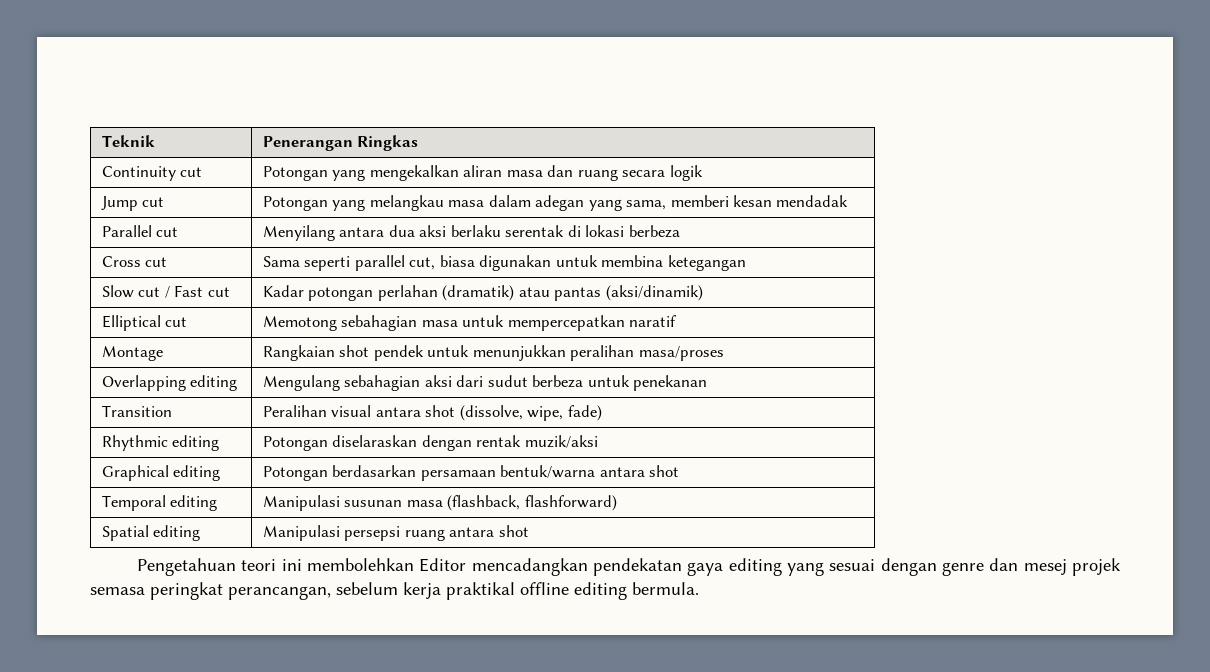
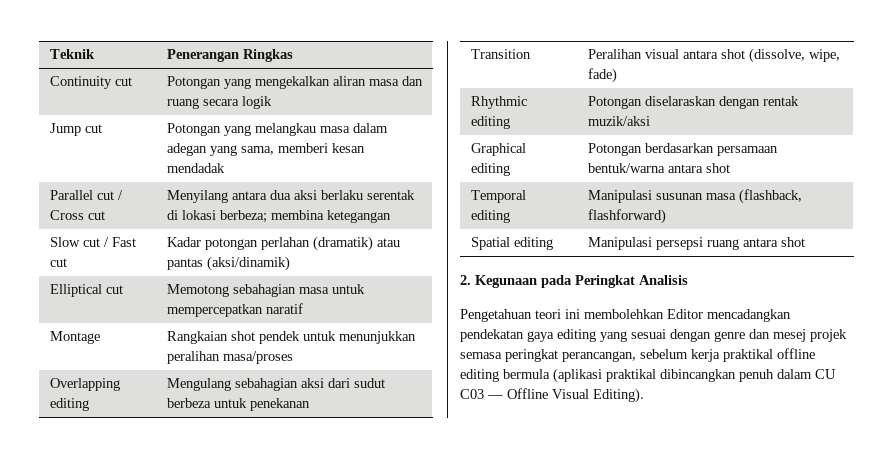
- Parallel cut | Menyilang antara dua aksi berlaku serentak di lokasi berbeza
- Cross cut | Sama seperti parallel cut, biasa digunakan untuk membina ketegangan
+ Parallel cut / Cross cut | Menyilang antara dua aksi berlaku serentak di lokasi berbeza; membina ketegangan
+ 2. Kegunaan pada Peringkat Analisis
- Pengetahuan teori ini membolehkan Editor mencadangkan pendekatan gaya editing yang sesuai dengan genre dan mesej projek semasa peringkat perancangan, sebelum kerja praktikal offline editing bermula.
+ Pengetahuan teori ini membolehkan Editor mencadangkan pendekatan gaya editing yang sesuai dengan genre dan mesej projek semasa peringkat perancangan, sebelum kerja praktikal offline editing bermula (aplikasi praktikal dibincangkan penuh dalam CU C03 — Offline Visual Editing).

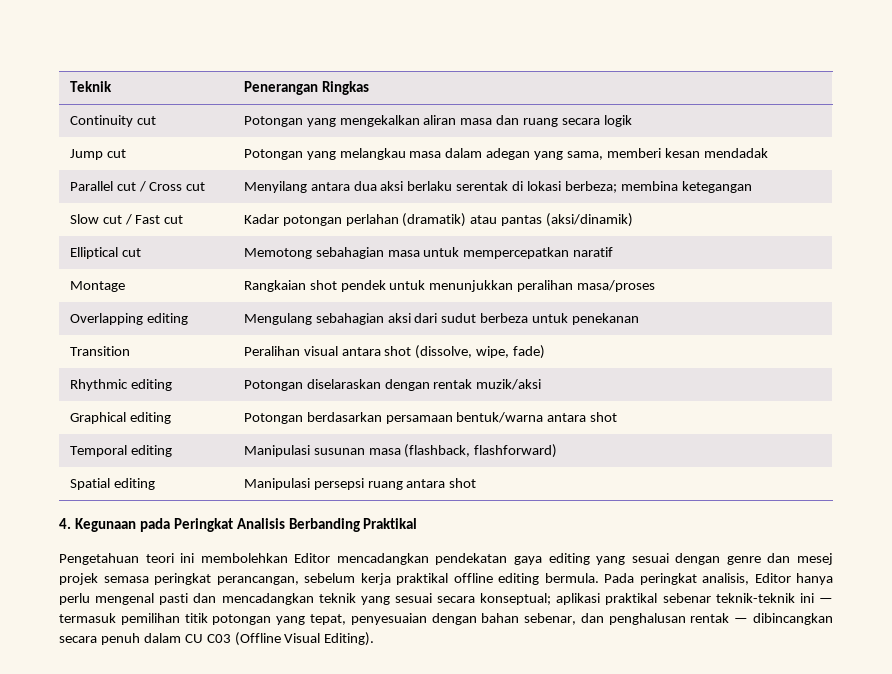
- 2. Kegunaan pada Peringkat Analisis
+ 4. Kegunaan pada Peringkat Analisis Berbanding Praktikal
- Pengetahuan teori ini membolehkan Editor mencadangkan pendekatan gaya editing yang sesuai dengan genre dan mesej projek semasa peringkat perancangan, sebelum kerja praktikal offline editing bermula (aplikasi praktikal dibincangkan penuh dalam CU C03 — Offline Visual Editing).
+ Pengetahuan teori ini membolehkan Editor mencadangkan pendekatan gaya editing yang sesuai dengan genre dan mesej projek semasa peringkat perancangan, sebelum kerja praktikal offline editing bermula. Pada peringkat analisis, Editor hanya perlu mengenal pasti dan mencadangkan teknik yang sesuai secara konseptual; aplikasi praktikal sebenar teknik-teknik ini — termasuk pemilihan titik potongan yang tepat, penyesuaian dengan bahan sebenar, dan penghalusan rentak — dibincangkan secara penuh dalam CU C03 (Offline Visual Editing).

